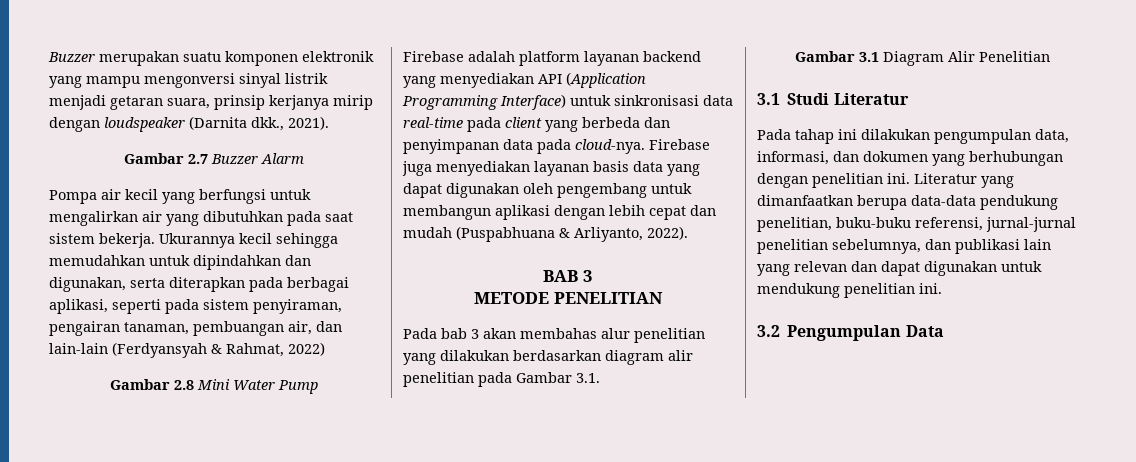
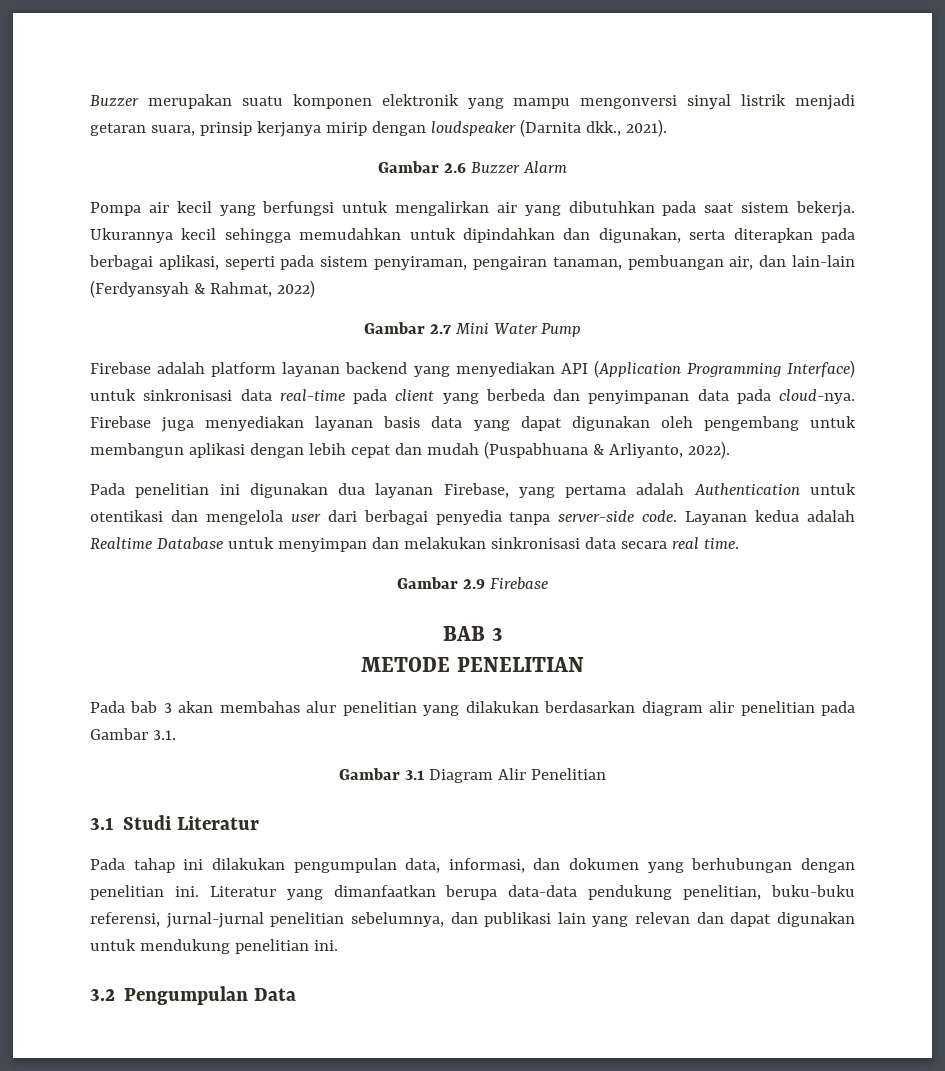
- Gambar 2.7 Buzzer Alarm
+ Gambar 2.6 Buzzer Alarm
- Gambar 2.8 Mini Water Pump
+ Gambar 2.7 Mini Water Pump
+ Pada penelitian ini digunakan dua layanan Firebase, yang pertama adalah Authentication untuk otentikasi dan mengelola user dari berbagai penyedia tanpa server-side code. Layanan kedua adalah Realtime Database untuk menyimpan dan melakukan sinkronisasi data secara real time.
+ Gambar 2.9 Firebase

